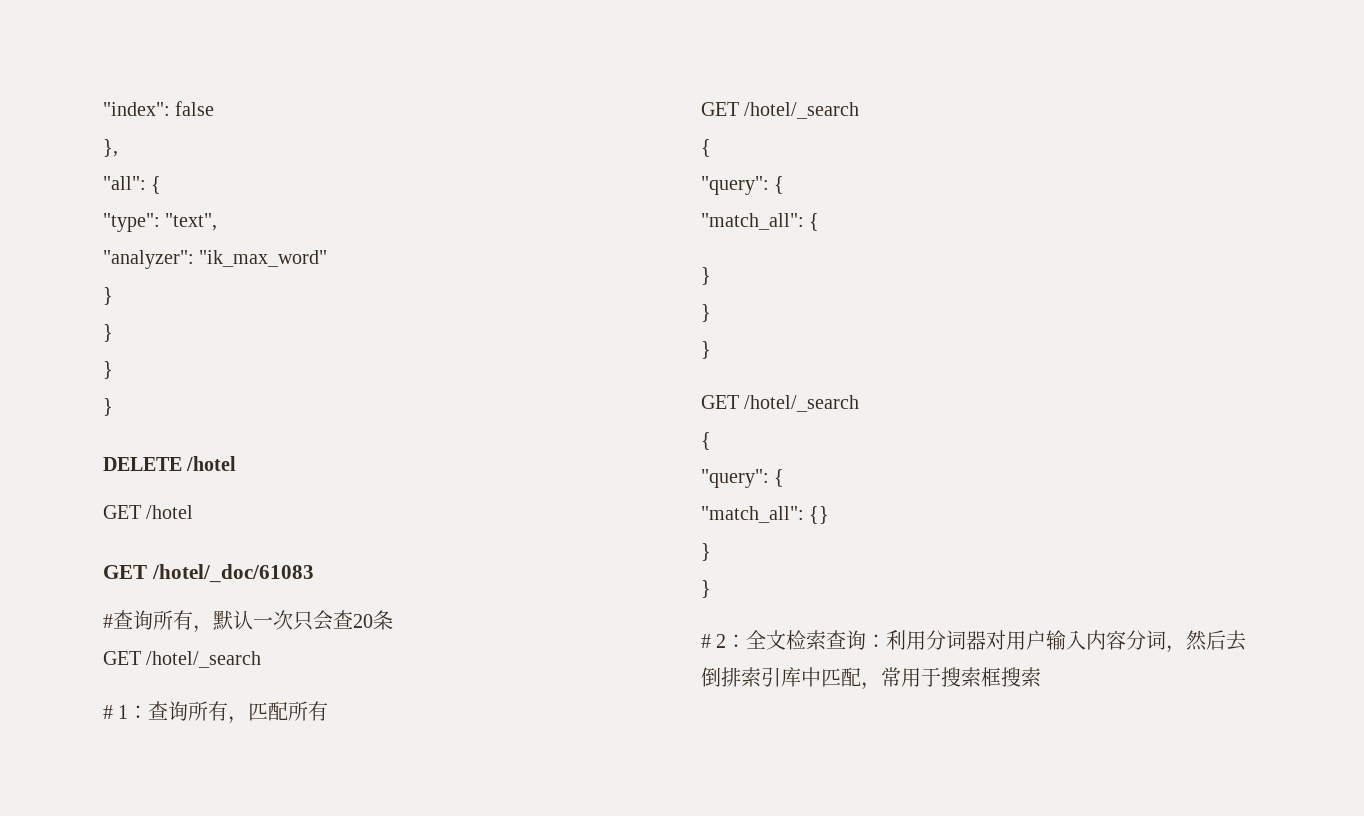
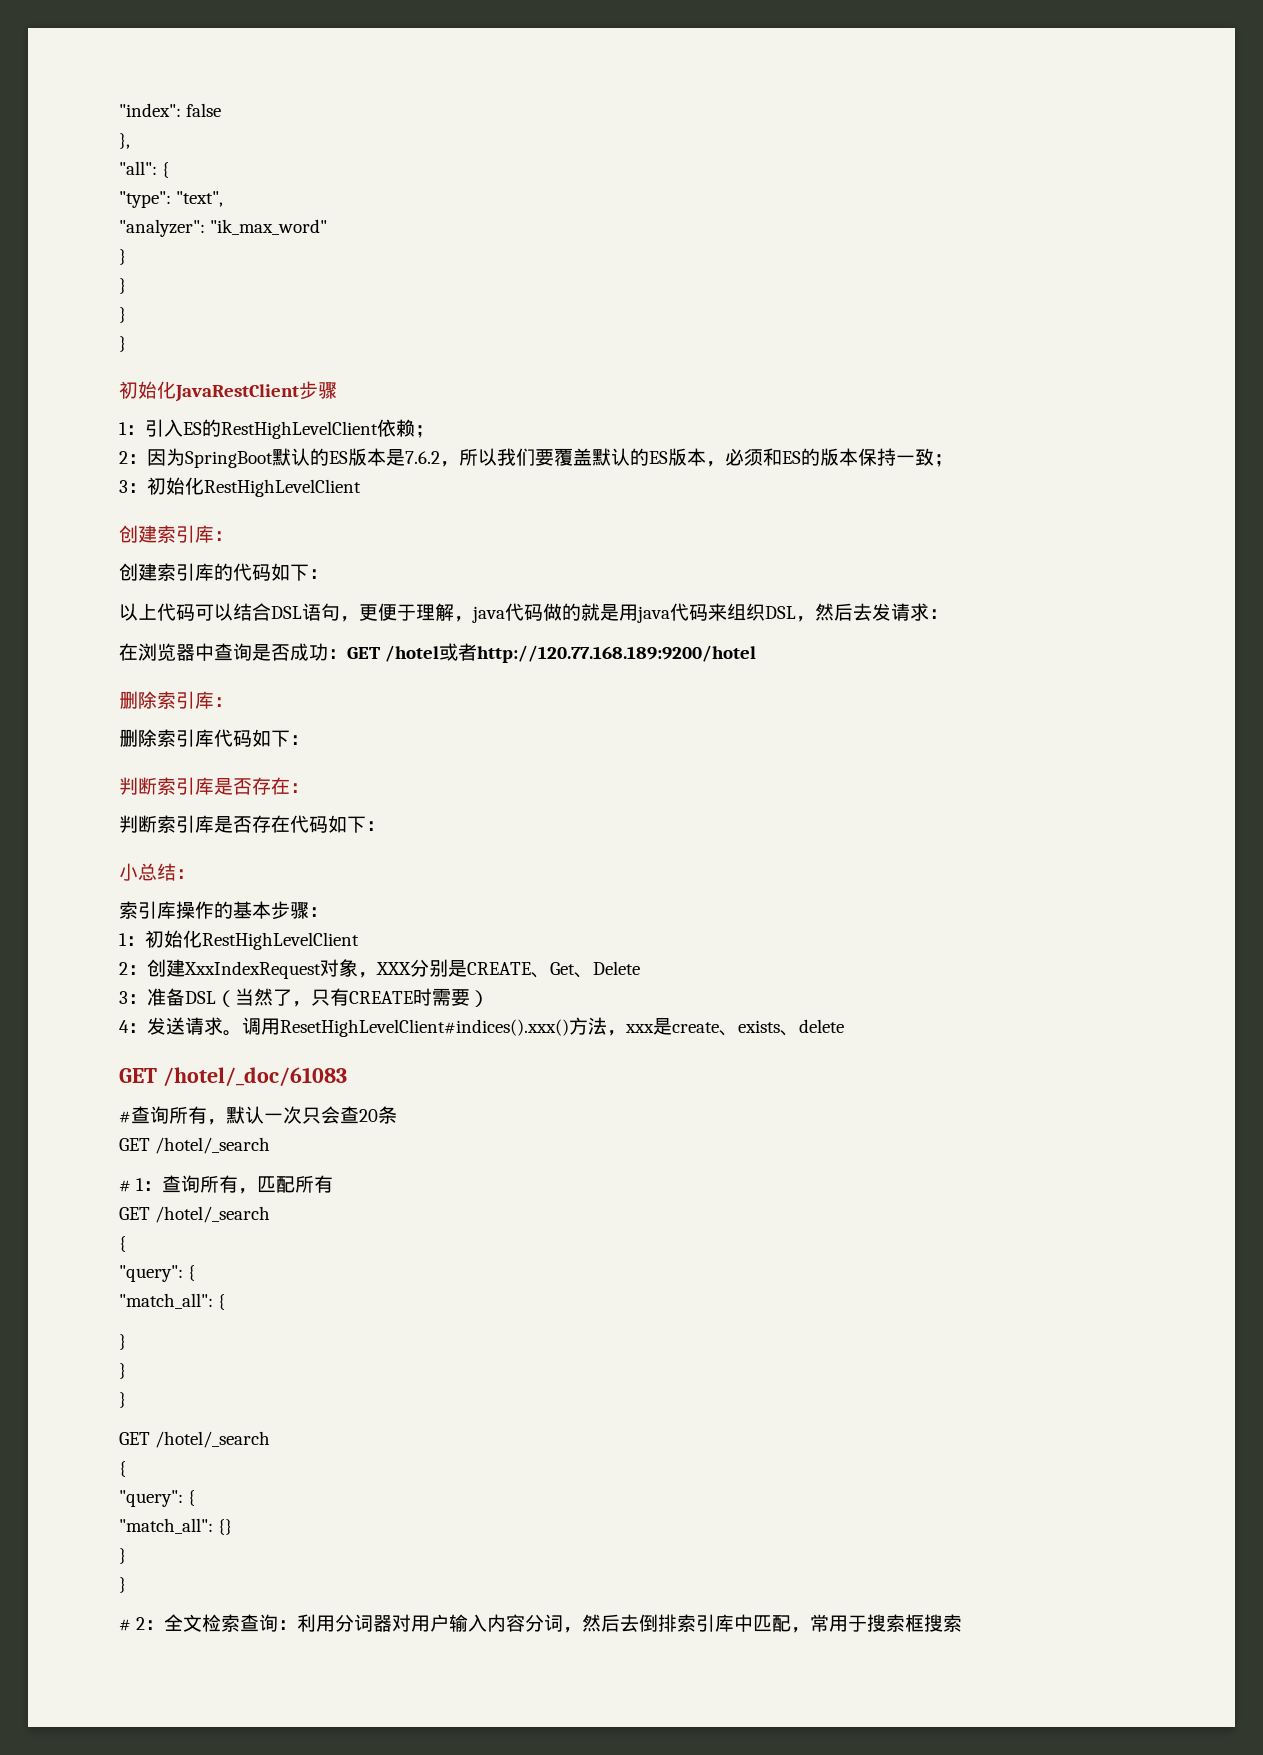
- DELETE /hotel
- GET /hotel
+ 初始化JavaRestClient步骤
+ 1：引入ES的RestHighLevelClient依赖；
+ 2：因为SpringBoot默认的ES版本是7.6.2，所以我们要覆盖默认的ES版本，必须和ES的版本保持一致；
+ 3：初始化RestHighLevelClient
+ 创建索引库：
+ 创建索引库的代码如下：
+ 以上代码可以结合DSL语句，更便于理解，java代码做的就是用java代码来组织DSL，然后去发请求：
+ 在浏览器中查询是否成功：GET /hotel或者http://120.77.168.189:9200/hotel
+ 删除索引库：
+ 删除索引库代码如下：
+ 判断索引库是否存在：
+ 判断索引库是否存在代码如下：
+ 小总结：
+ 索引库操作的基本步骤：
+ 1：初始化RestHighLevelClient
+ 2：创建XxxIndexRequest对象，XXX分别是CREATE、Get、Delete
+ 3：准备DSL（当然了，只有CREATE时需要）
+ 4：发送请求。调用ResetHighLevelClient#indices().xxx()方法，xxx是create、exists、delete

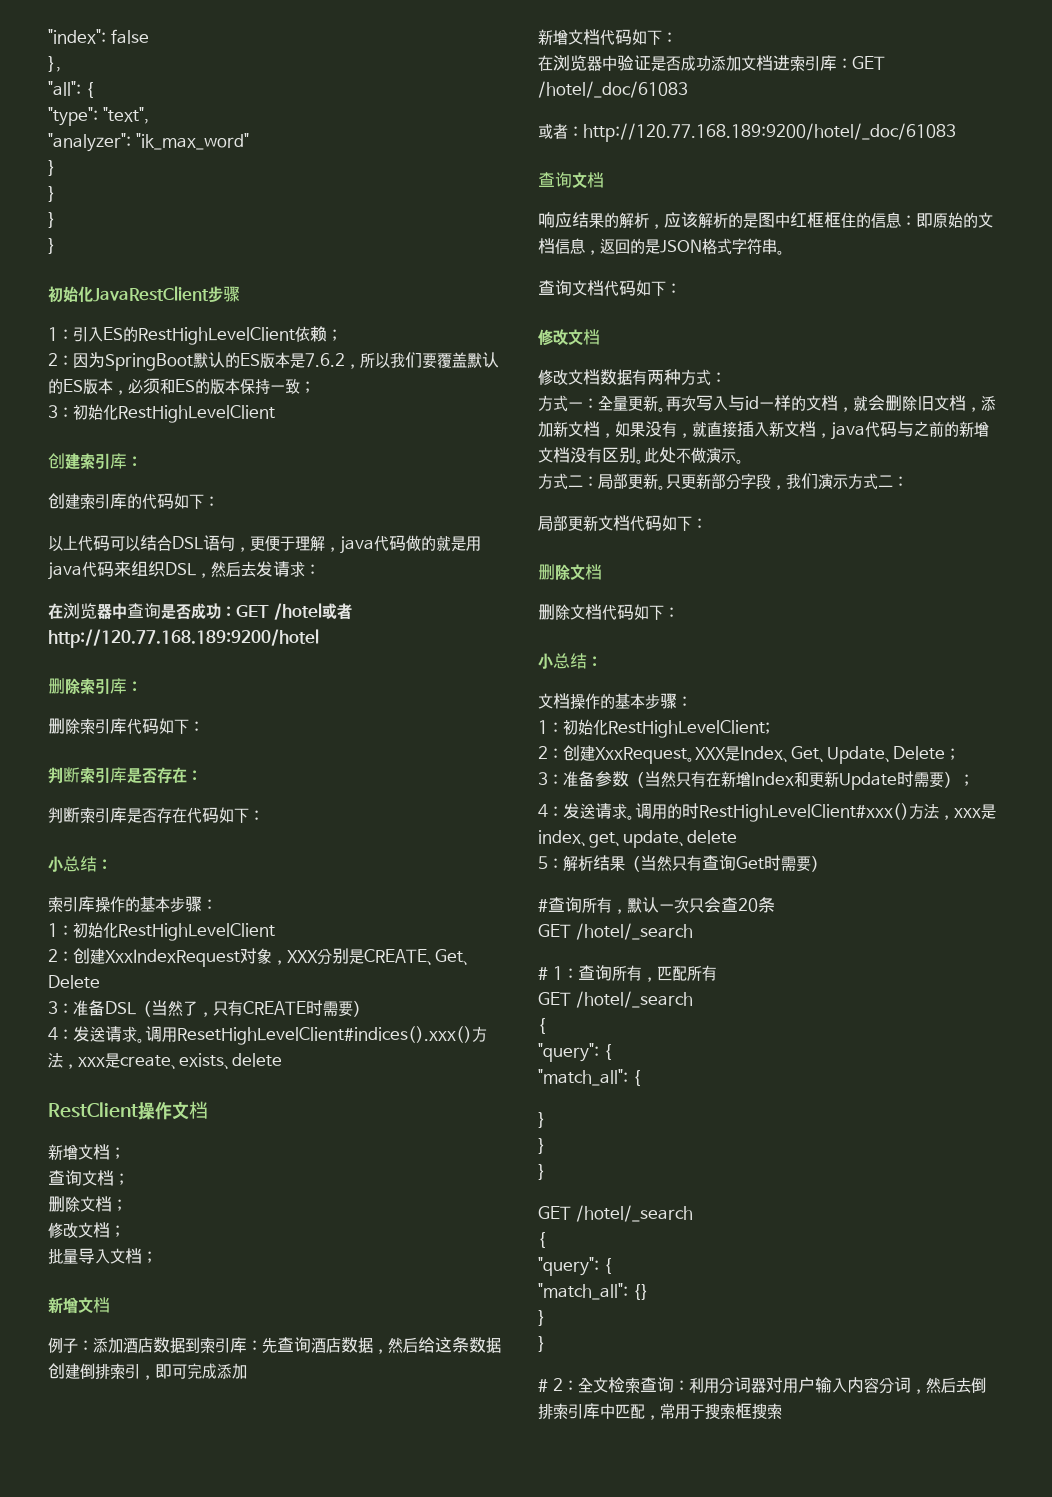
- GET /hotel/_doc/61083
+ RestClient操作文档
+ 新增文档；
+ 查询文档；
+ 删除文档；
+ 修改文档；
+ 批量导入文档；
+ 新增文档
+ 例子：添加酒店数据到索引库：先查询酒店数据，然后给这条数据创建倒排索引，即可完成添加
+ 新增文档代码如下：
+ 在浏览器中验证是否成功添加文档进索引库：GET /hotel/_doc/61083
+ 或者：http://120.77.168.189:9200/hotel/_doc/61083
+ 查询文档
+ 响应结果的解析，应该解析的是图中红框框住的信息：即原始的文档信息，返回的是JSON格式字符串。
+ 查询文档代码如下：
+ 修改文档
+ 修改文档数据有两种方式：
+ 方式一：全量更新。再次写入与id一样的文档，就会删除旧文档，添加新文档，如果没有，就直接插入新文档，java代码与之前的新增文档没有区别。此处不做演示。
+ 方式二：局部更新。只更新部分字段，我们演示方式二：
+ 局部更新文档代码如下：
+ 删除文档
+ 删除文档代码如下：
+ 小总结：
+ 文档操作的基本步骤：
+ 1：初始化RestHighLevelClient;
+ 2：创建XxxRequest。XXX是Index、Get、Update、Delete；
+ 3：准备参数（当然只有在新增Index和更新Update时需要）；
+ 4：发送请求。调用的时RestHighLevelClient#xxx()方法，xxx是index、get、update、delete
+ 5：解析结果（当然只有查询Get时需要）

